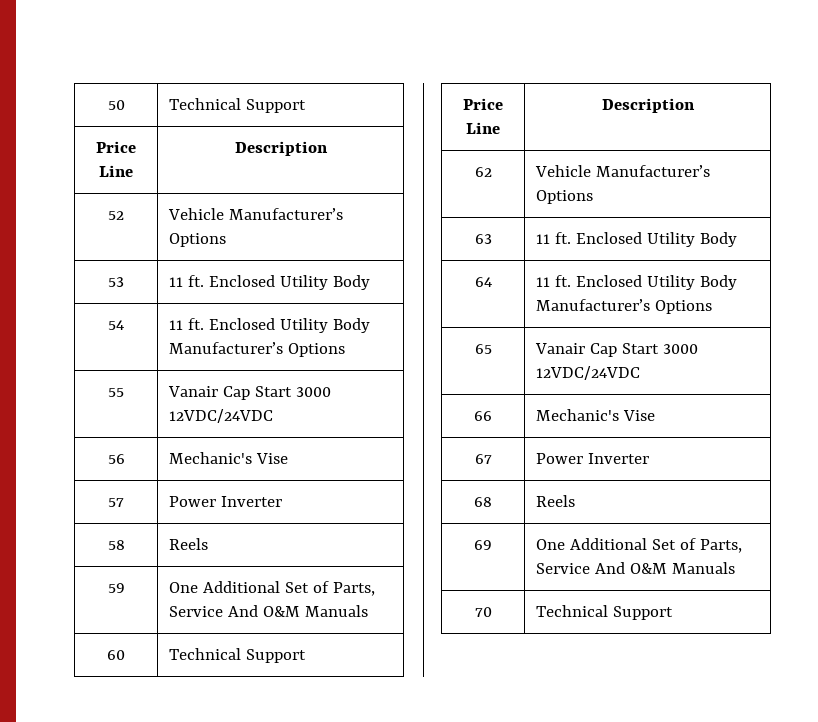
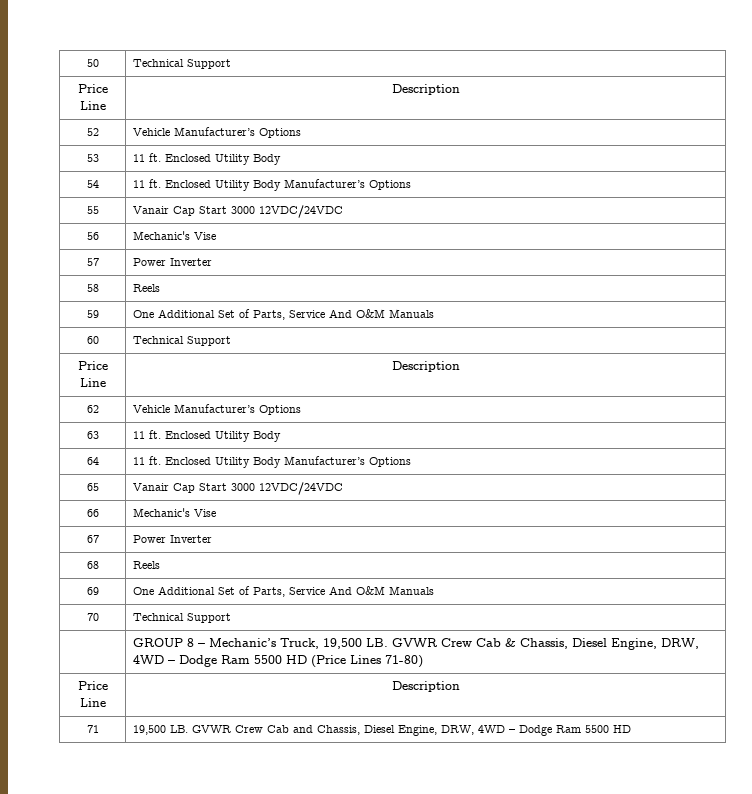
+ | GROUP 8 – Mechanic’s Truck, 19,500 LB. GVWR Crew Cab & Chassis, Diesel Engine, DRW, 4WD – Dodge Ram 5500 HD (Price Lines 71-80)
+ Price Line | Description
+ 71 | 19,500 LB. GVWR Crew Cab and Chassis, Diesel Engine, DRW, 4WD – Dodge Ram 5500 HD

